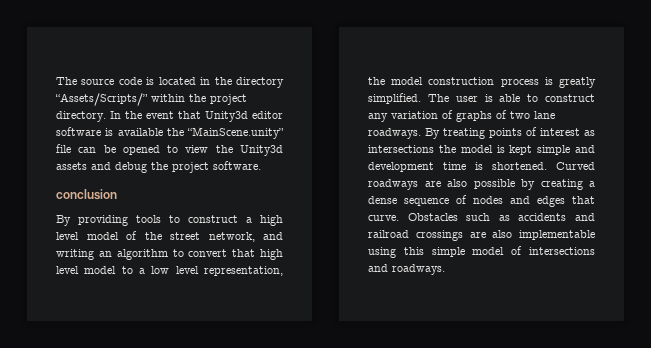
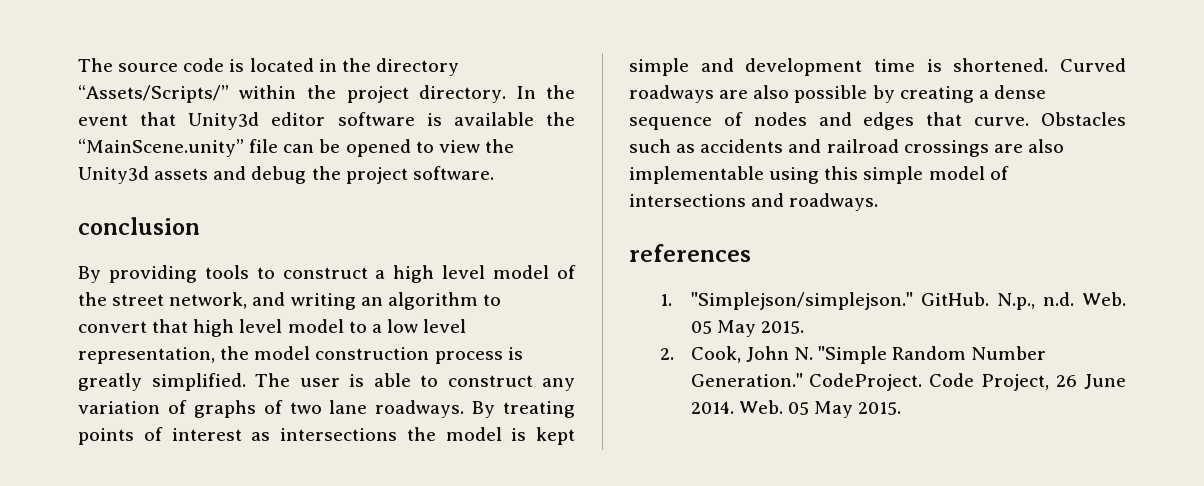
+ references
+ 1. "Simplejson/simplejson." GitHub. N.p., n.d. Web. 05 May 2015.
+ 2. Cook, John N. "Simple Random Number Generation." CodeProject. Code Project, 26 June 2014. Web. 05 May 2015.

